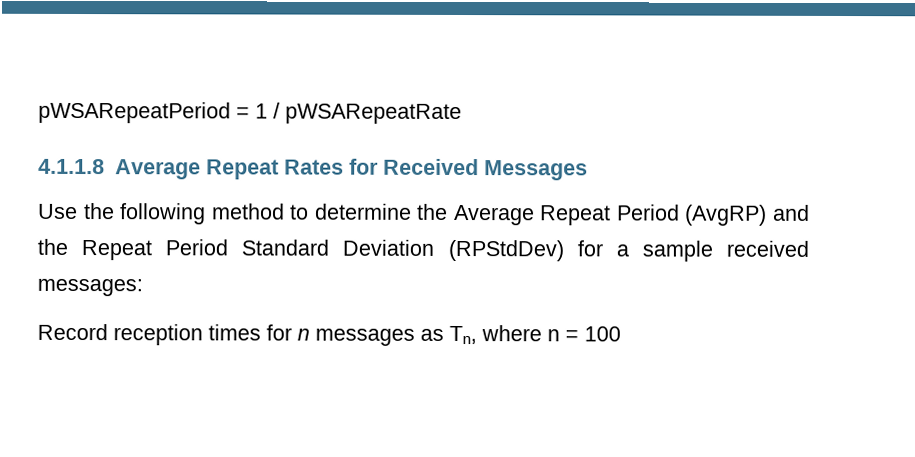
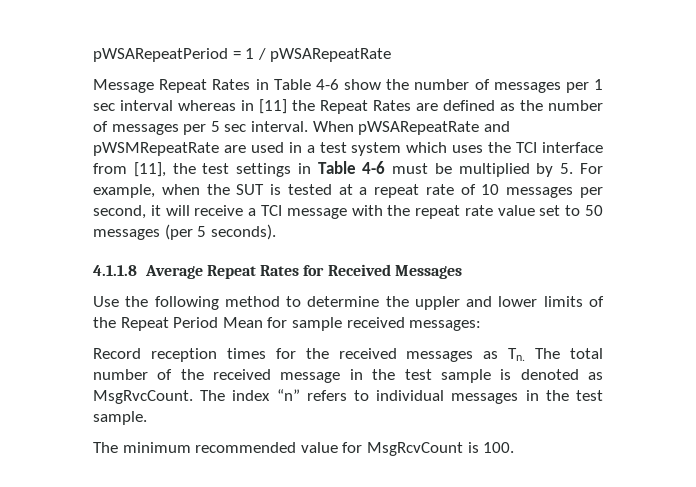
+ Message Repeat Rates in Table 4-6 show the number of messages per 1 sec interval whereas in [11] the Repeat Rates are defined as the number of messages per 5 sec interval. When pWSARepeatRate and pWSMRepeatRate are used in a test system which uses the TCI interface from [11], the test settings in Table 4-6 must be multiplied by 5. For example, when the SUT is tested at a repeat rate of 10 messages per second, it will receive a TCI message with the repeat rate value set to 50 messages (per 5 seconds).
- Use the following method to determine the Average Repeat Period (AvgRP) and the Repeat Period Standard Deviation (RPStdDev) for a sample received messages:
+ Use the following method to determine the uppler and lower limits of the Repeat Period Mean for sample received messages:
- Record reception times for n messages as Tn, where n = 100
+ Record reception times for the received messages as Tn. The total number of the received message in the test sample is denoted as MsgRvcCount. The index “n” refers to individual messages in the test sample.
+ The minimum recommended value for MsgRcvCount is 100.

